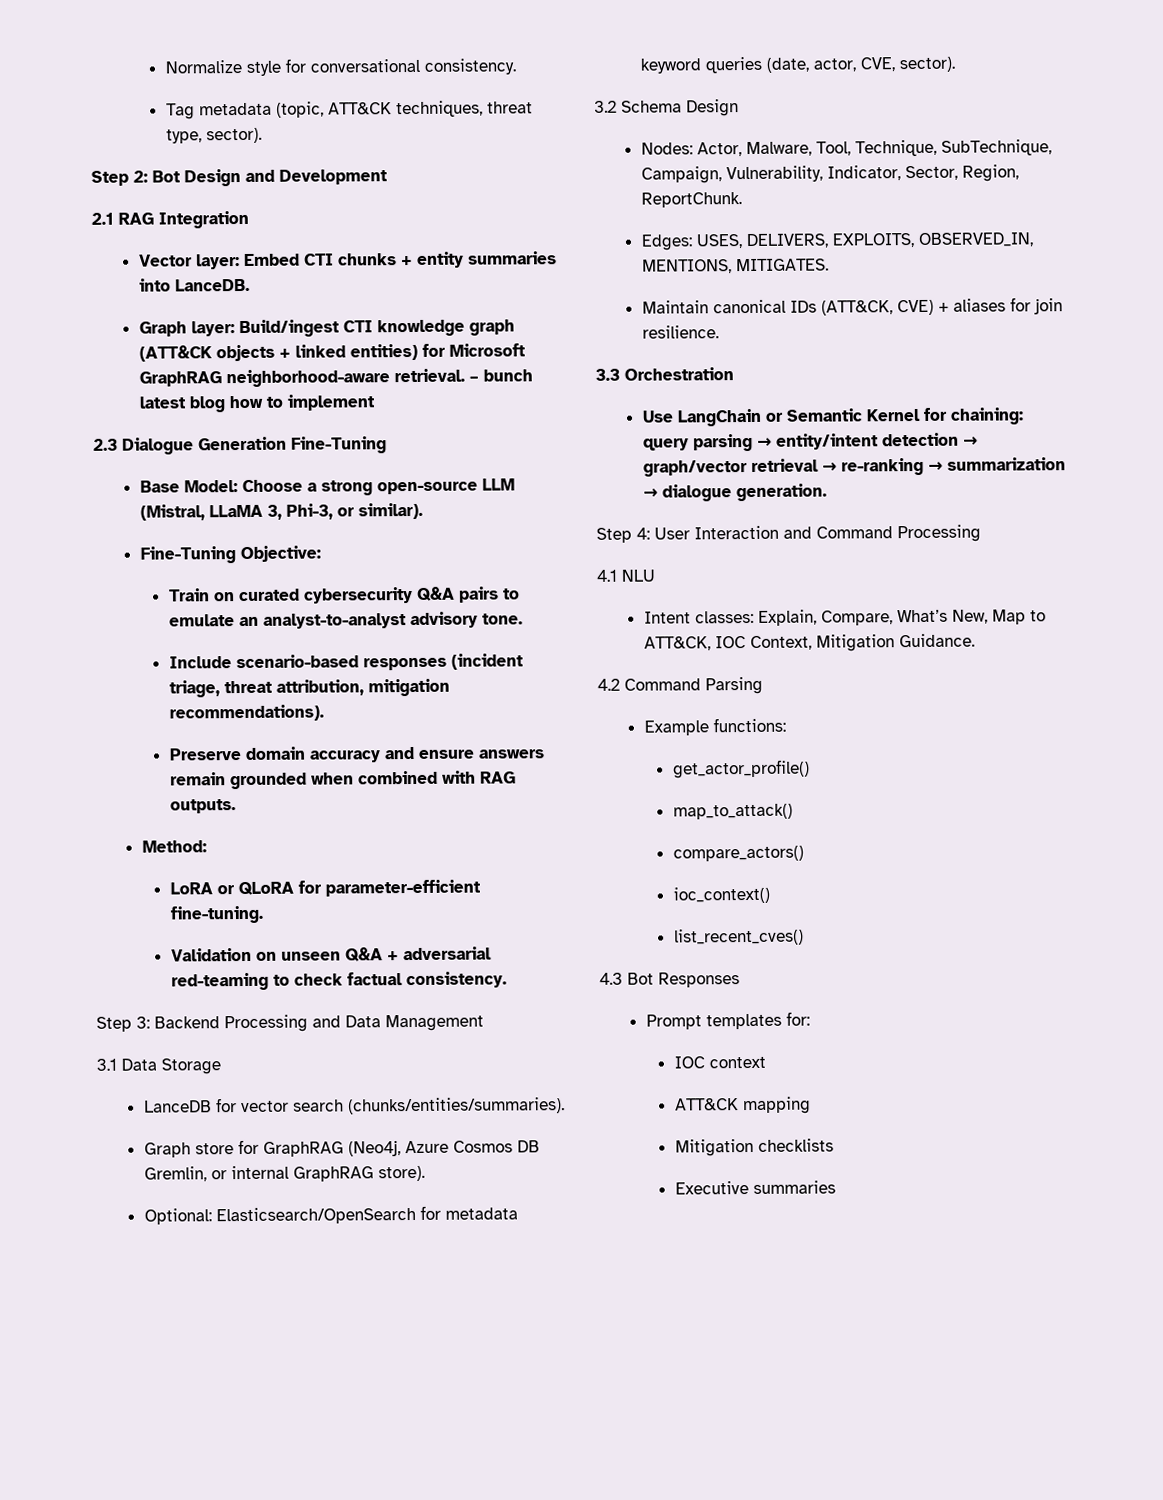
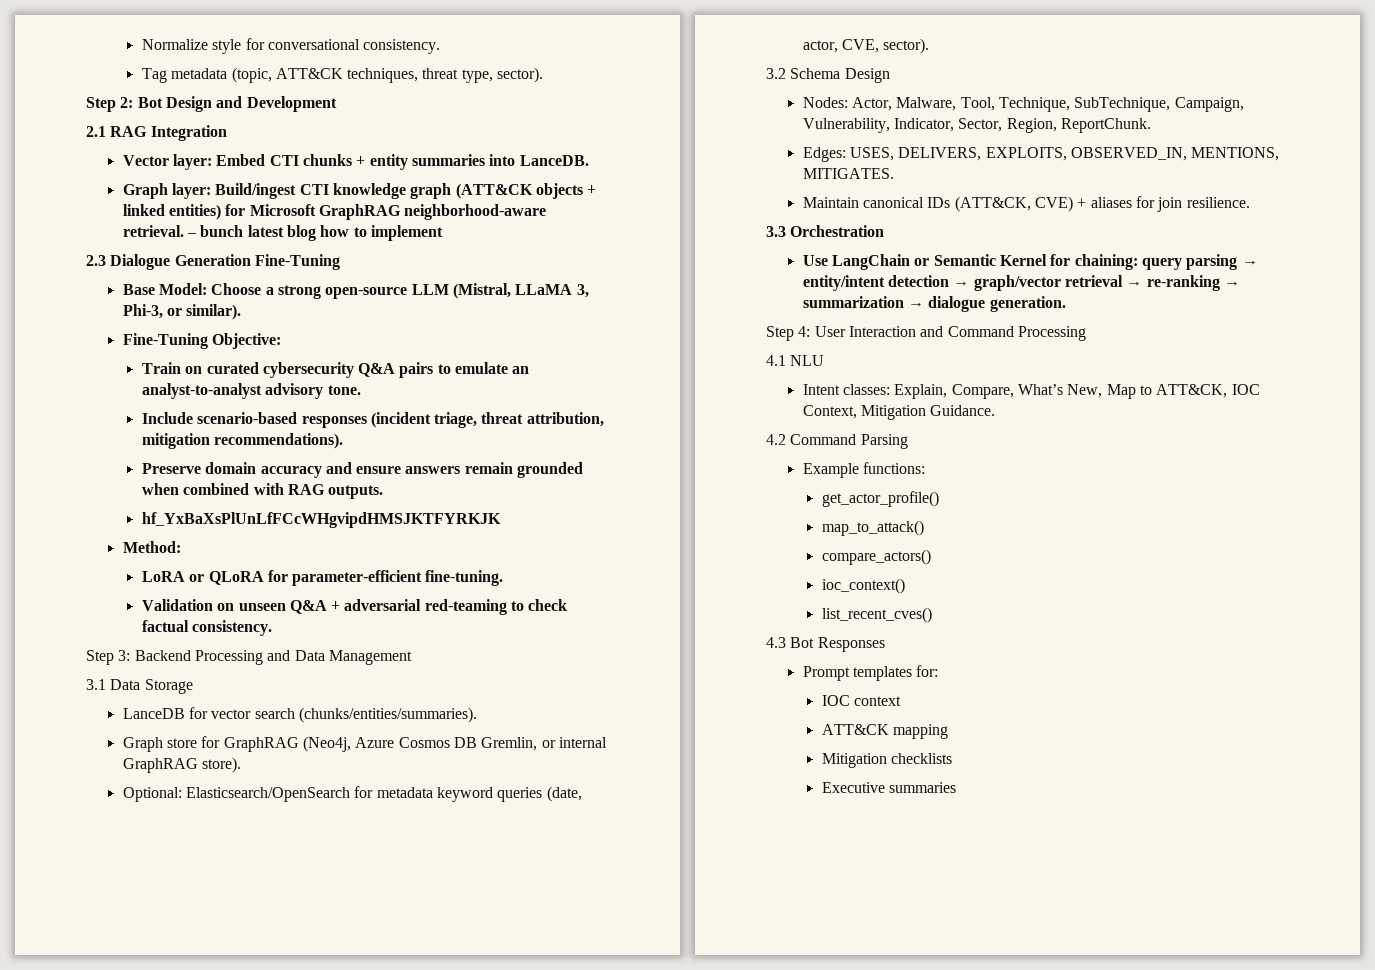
+ 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

